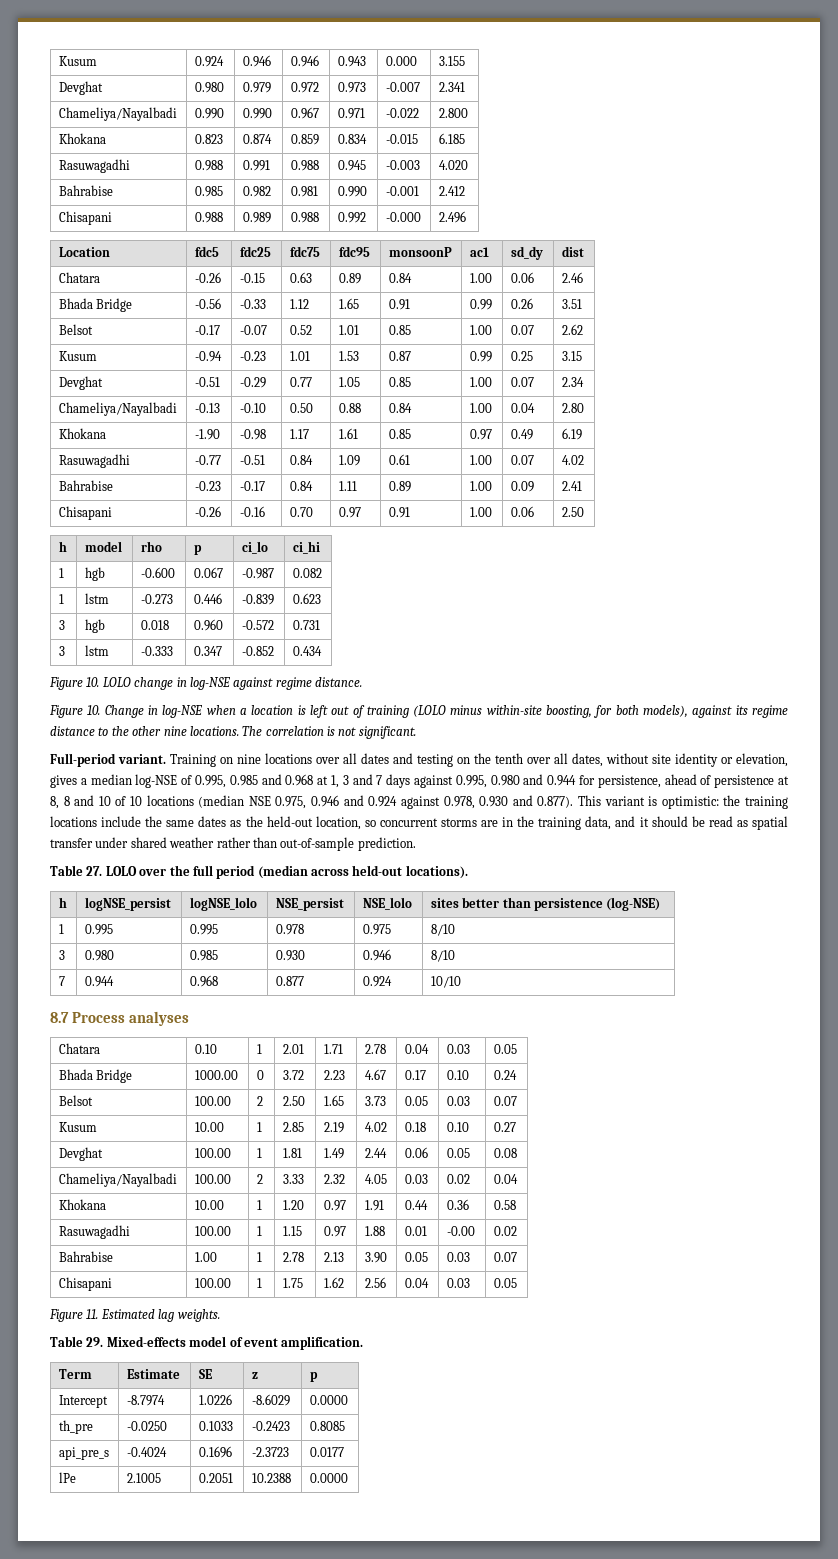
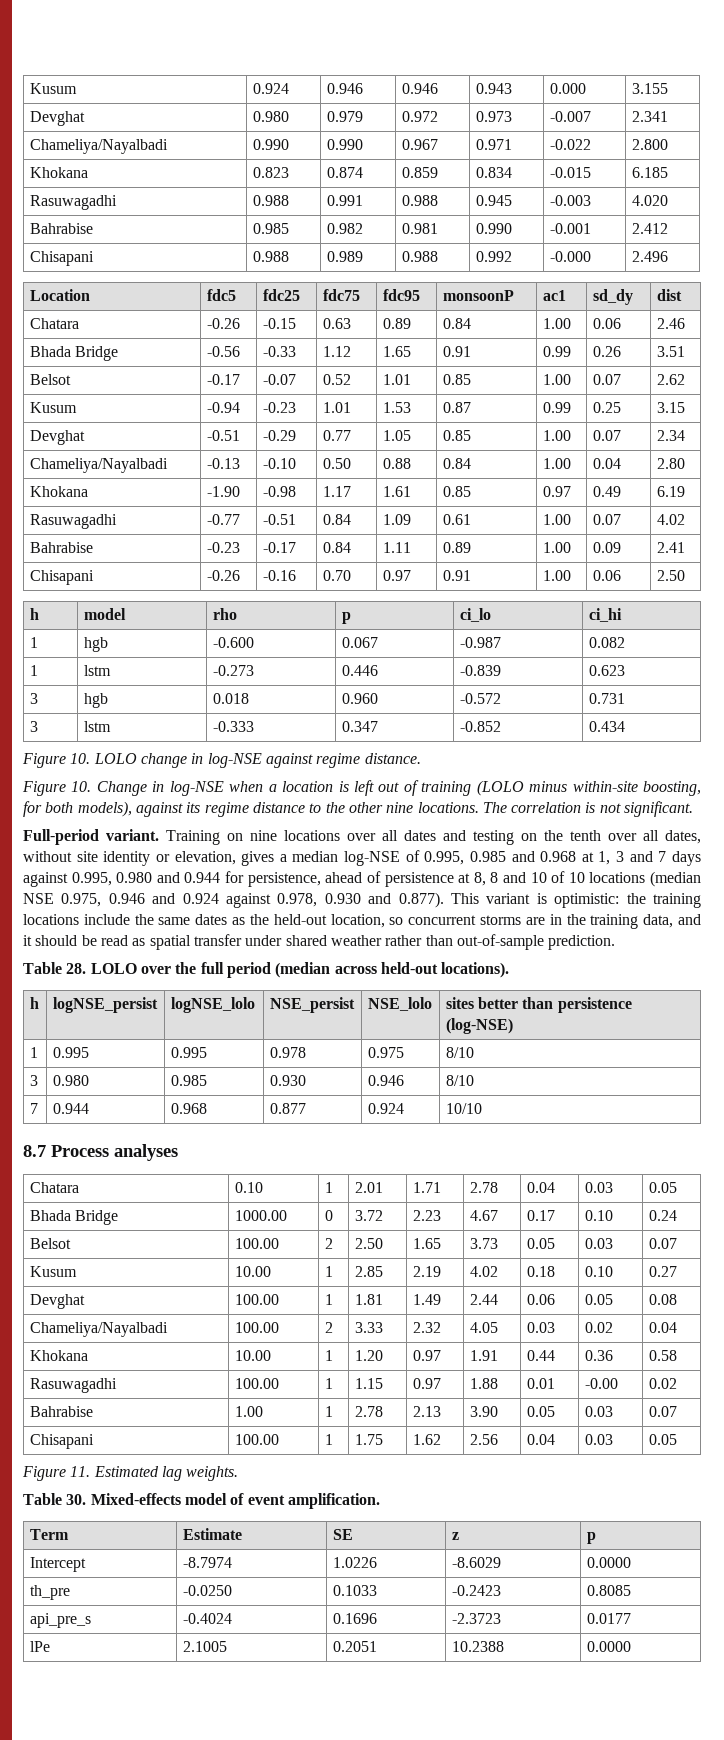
- Table 27. LOLO over the full period (median across held-out locations).
+ Table 28. LOLO over the full period (median across held-out locations).
- Table 29. Mixed-effects model of event amplification.
+ Table 30. Mixed-effects model of event amplification.

